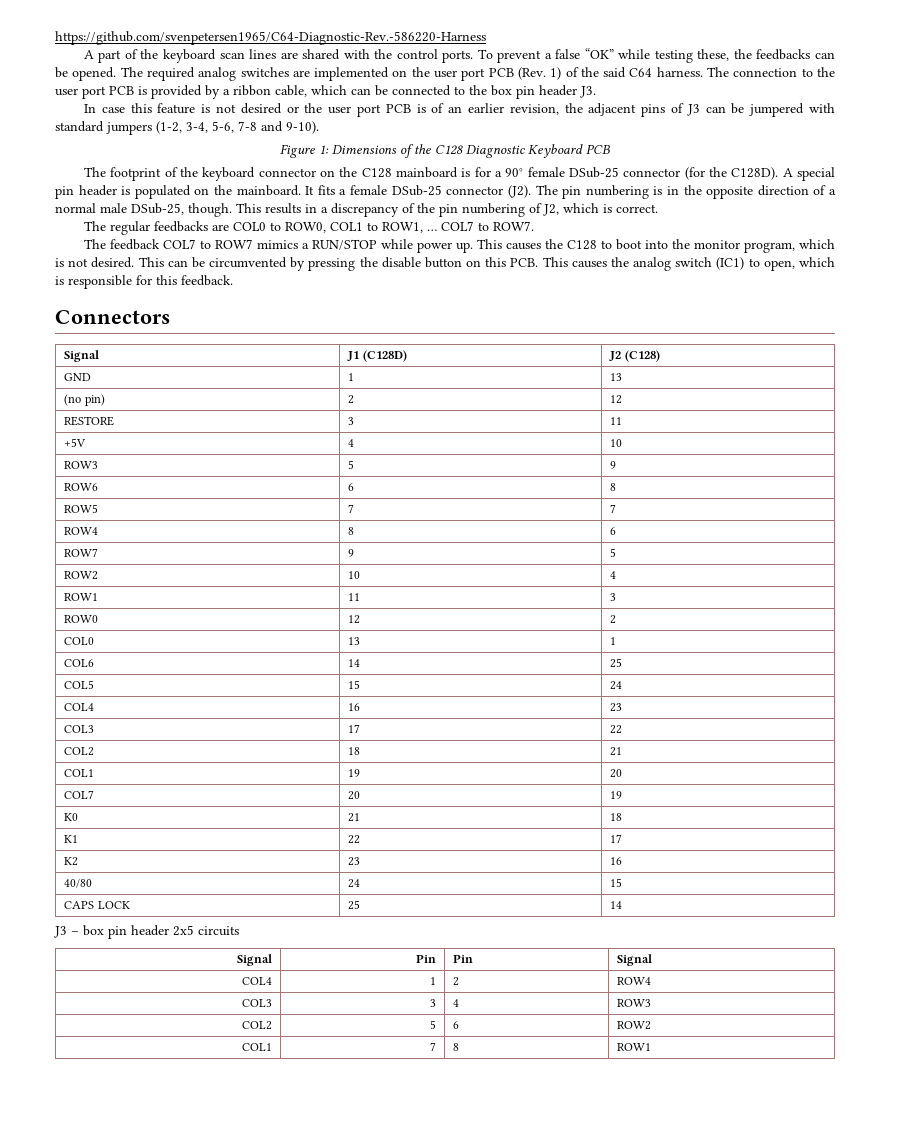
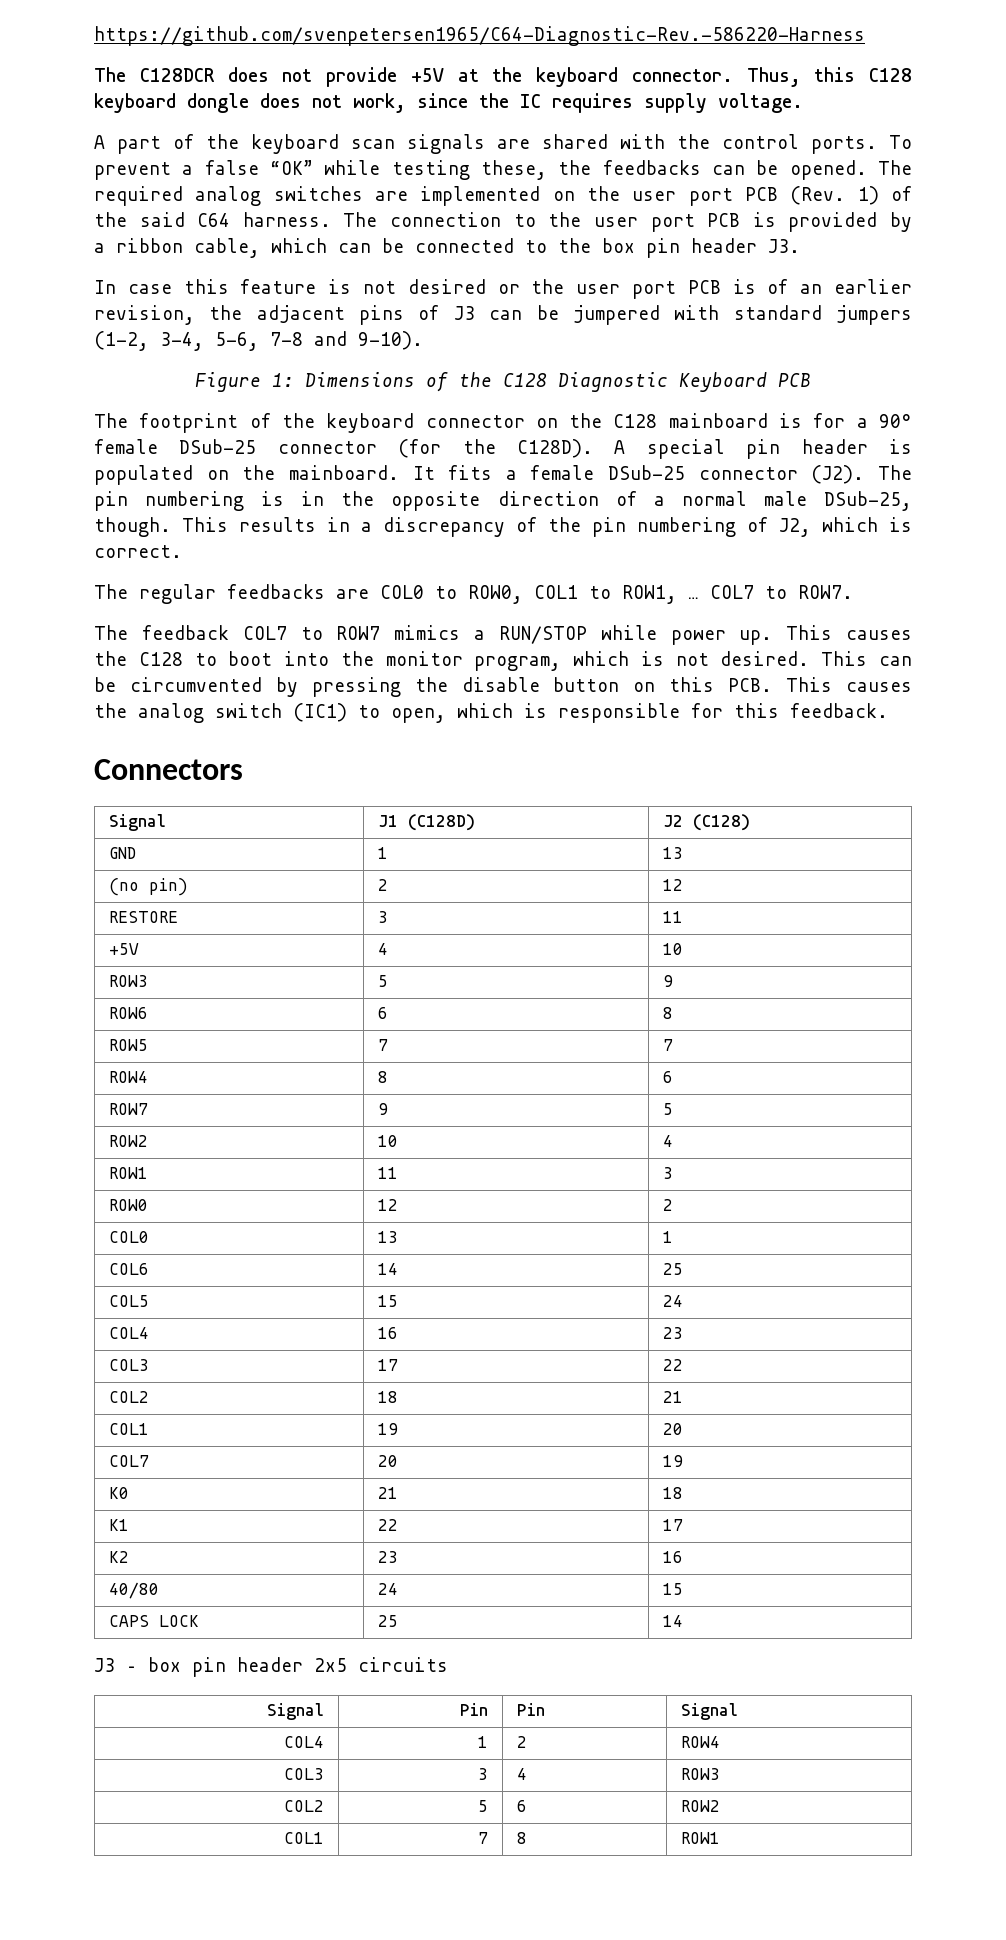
+ The C128DCR does not provide +5V at the keyboard connector. Thus, this C128 keyboard dongle does not work, since the IC requires supply voltage.
- A part of the keyboard scan lines are shared with the control ports.
+ A part of the keyboard scan signals are shared with the control ports.

